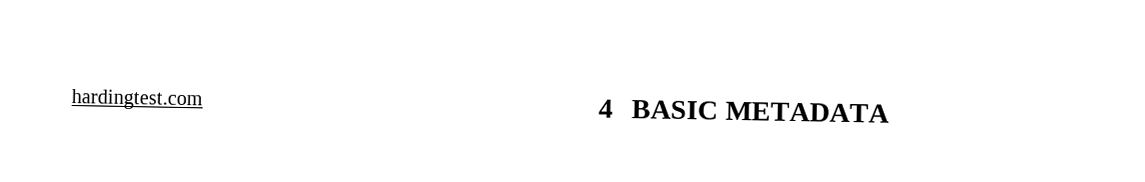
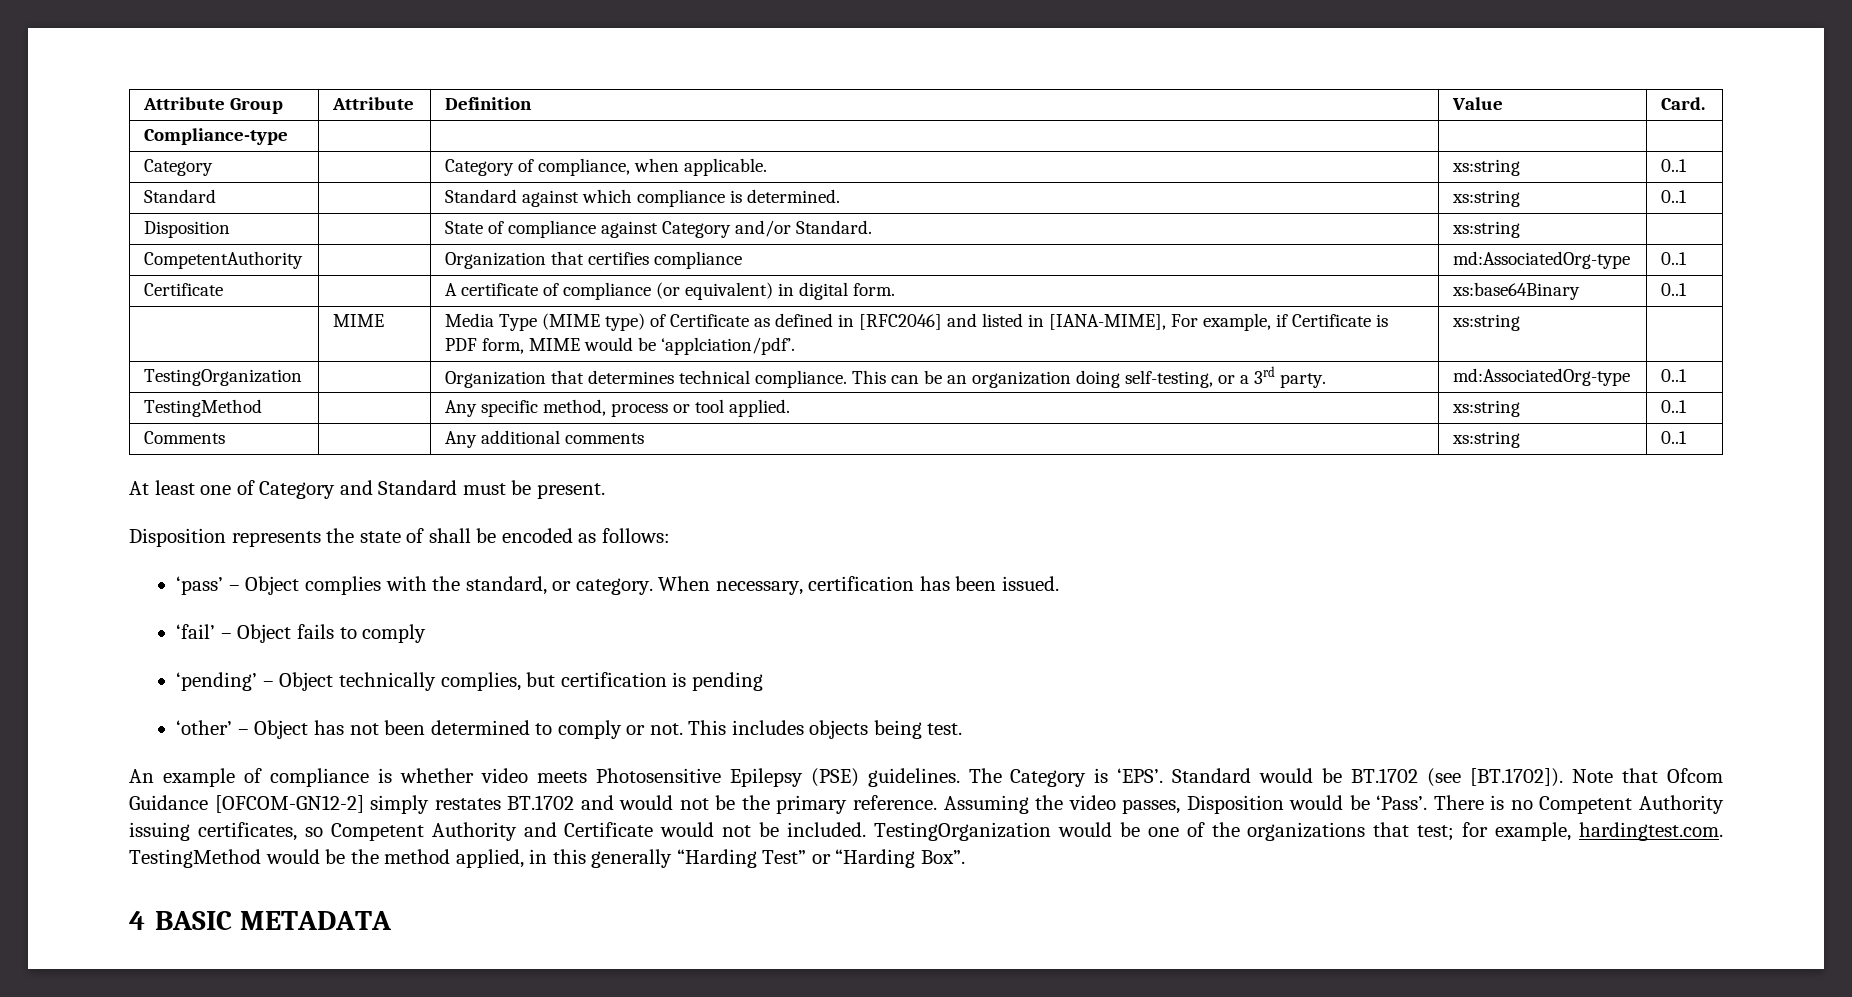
- hardingtest.com
+ Attribute Group | Attribute | Definition | Value | Card.
+ Compliance-type | | | |
+ Category | | Category of compliance, when applicable. | xs:string | 0..1
+ Standard | | Standard against which compliance is determined. | xs:string | 0..1
+ Disposition | | State of compliance against Category and/or Standard. | xs:string |
+ CompetentAuthority | | Organization that certifies compliance | md:AssociatedOrg-type | 0..1
+ Certificate | | A certificate of compliance (or equivalent) in digital form. | xs:base64Binary | 0..1
+ | MIME | Media Type (MIME type) of Certificate as defined in [RFC2046] and listed in [IANA-MIME], For example, if Certificate is PDF form, MIME would be ‘applciation/pdf’. | xs:string |
+ TestingOrganization | | Organization that determines technical compliance. This can be an organization doing self-testing, or a 3rd party. | md:AssociatedOrg-type | 0..1
+ TestingMethod | | Any specific method, process or tool applied. | xs:string | 0..1
+ Comments | | Any additional comments | xs:string | 0..1
+ At least one of Category and Standard must be present.
+ Disposition represents the state of shall be encoded as follows:
+ ‘pass’ – Object complies with the standard, or category. When necessary, certification has been issued.
+ ‘fail’ – Object fails to comply
+ ‘pending’ – Object technically complies, but certification is pending
+ ‘other’ – Object has not been determined to comply or not. This includes objects being test.
+ An example of compliance is whether video meets Photosensitive Epilepsy (PSE) guidelines. The Category is ‘EPS’. Standard would be BT.1702 (see [BT.1702]). Note that Ofcom Guidance [OFCOM-GN12-2] simply restates BT.1702 and would not be the primary reference. Assuming the video passes, Disposition would be ‘Pass’. There is no Competent Authority issuing certificates, so Competent Authority and Certificate would not be included. TestingOrganization would be one of the organizations that test; for example, hardingtest.com. TestingMethod would be the method applied, in this generally “Harding Test” or “Harding Box”.

